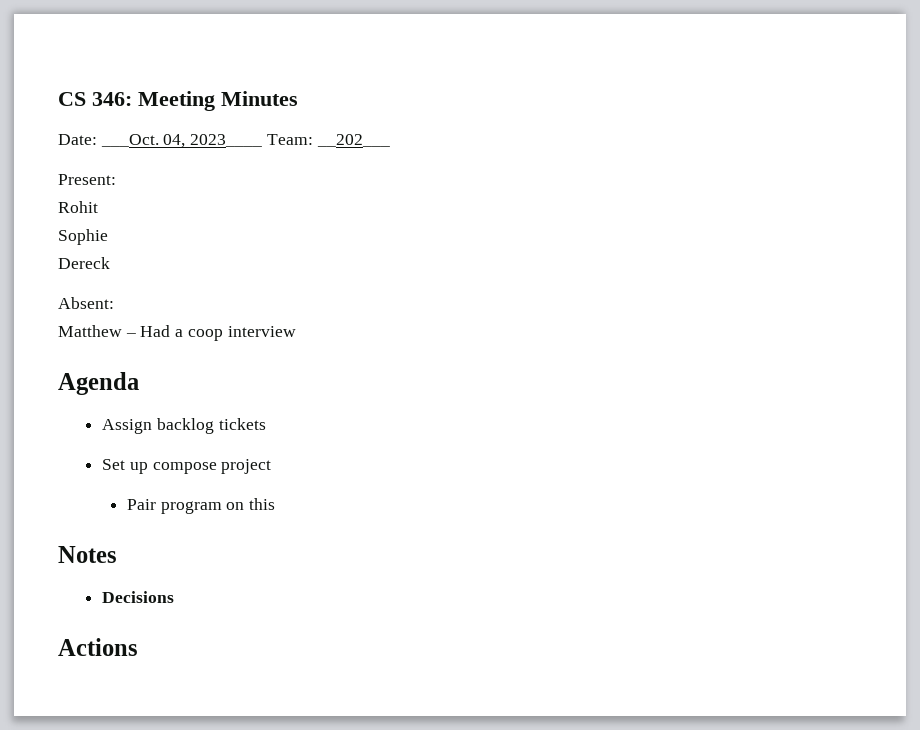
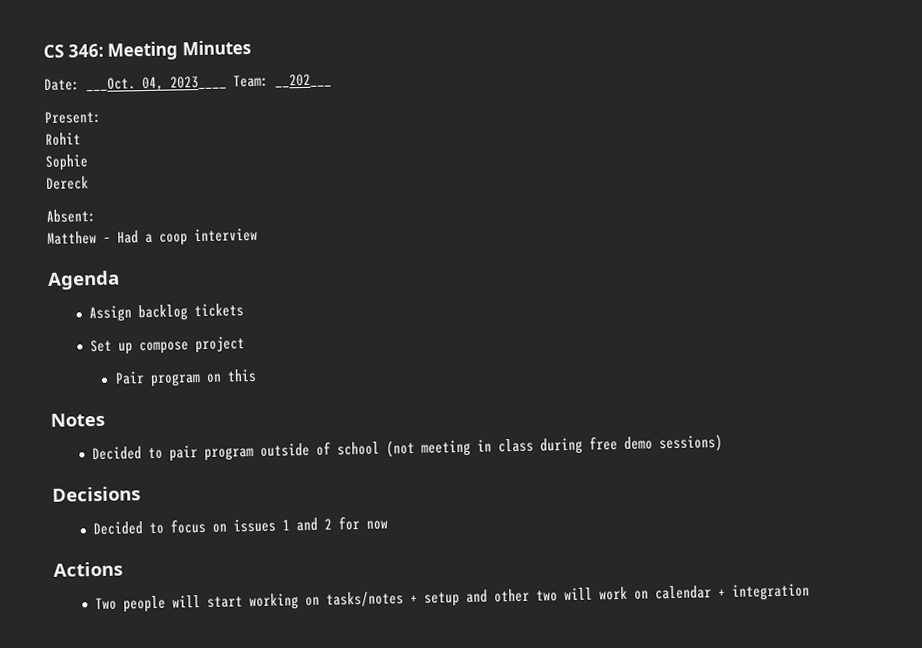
+ Decided to pair program outside of school (not meeting in class during free demo sessions)
  Decisions
+ Decided to focus on issues 1 and 2 for now
  Actions
+ Two people will start working on tasks/notes + setup and other two will work on calendar + integration

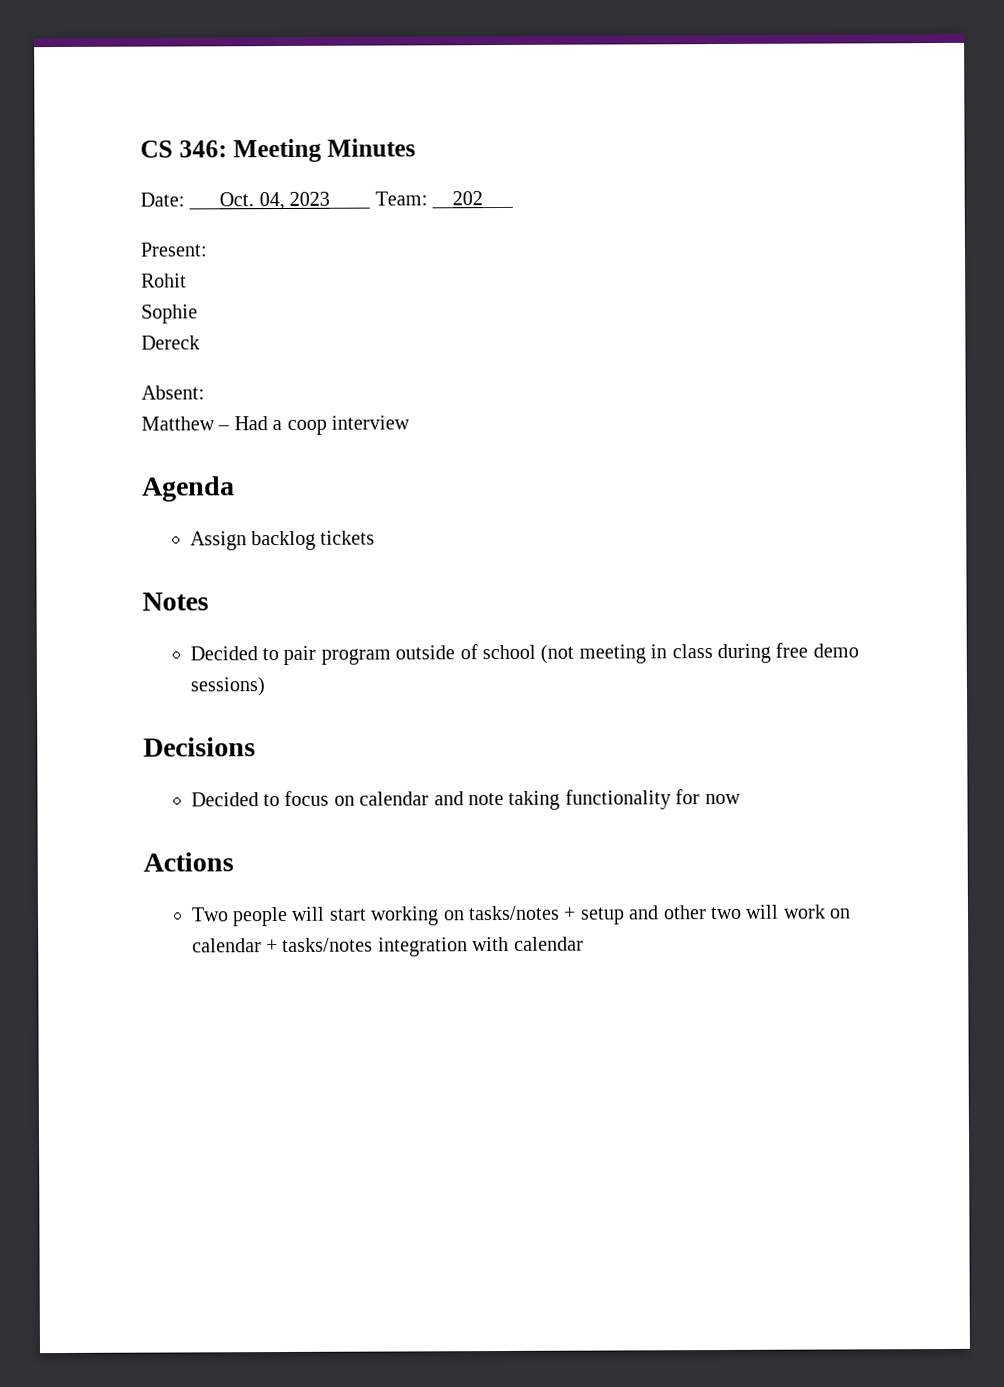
- Set up compose project
- Pair program on this
- Decided to focus on issues 1 and 2 for now
+ Decided to focus on calendar and note taking functionality for now
- Two people will start working on tasks/notes + setup and other two will work on calendar + integration
+ Two people will start working on tasks/notes + setup and other two will work on calendar + tasks/notes integration with calendar

